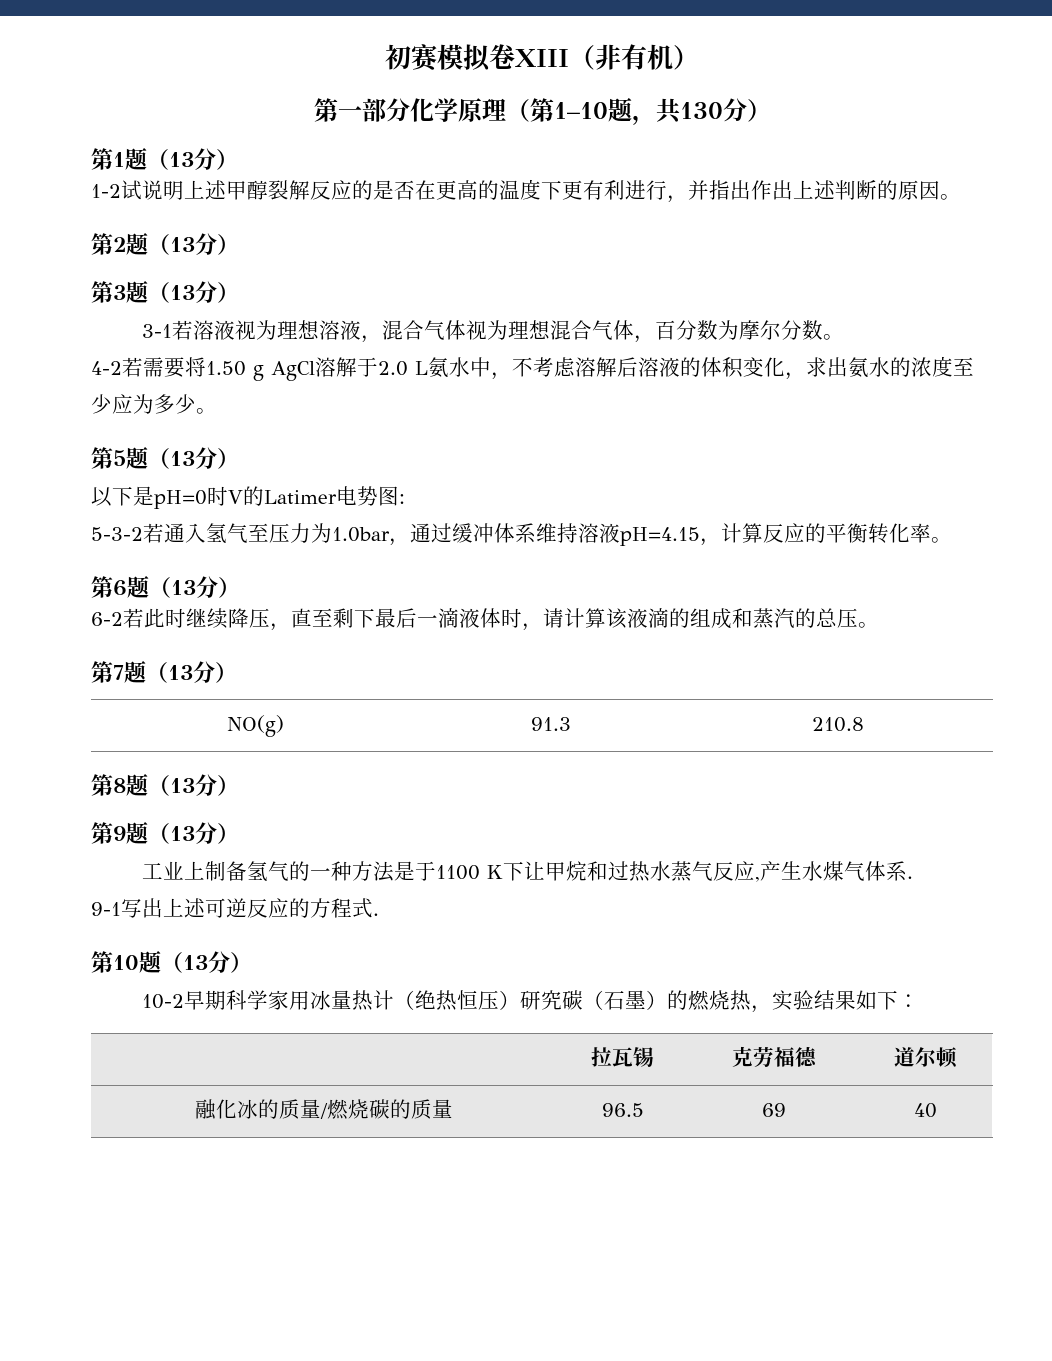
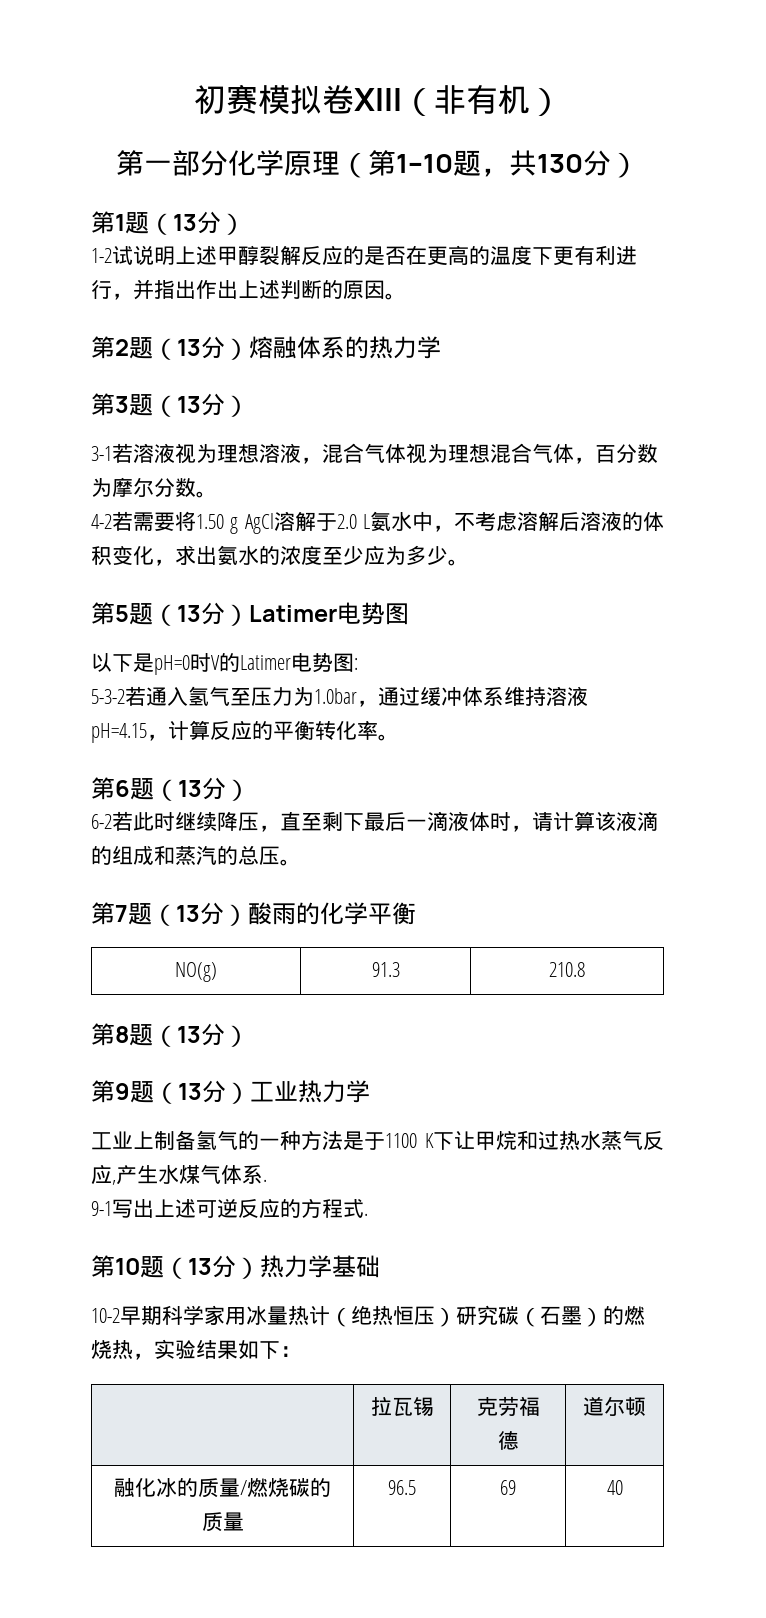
- 第2题（13分）
+ 第2题（13分）熔融体系的热力学
- 第5题（13分）
+ 第5题（13分）Latimer电势图
- 第7题（13分）
+ 第7题（13分）酸雨的化学平衡
- 第9题（13分）
+ 第9题（13分）工业热力学
- 第10题（13分）
+ 第10题（13分）热力学基础

